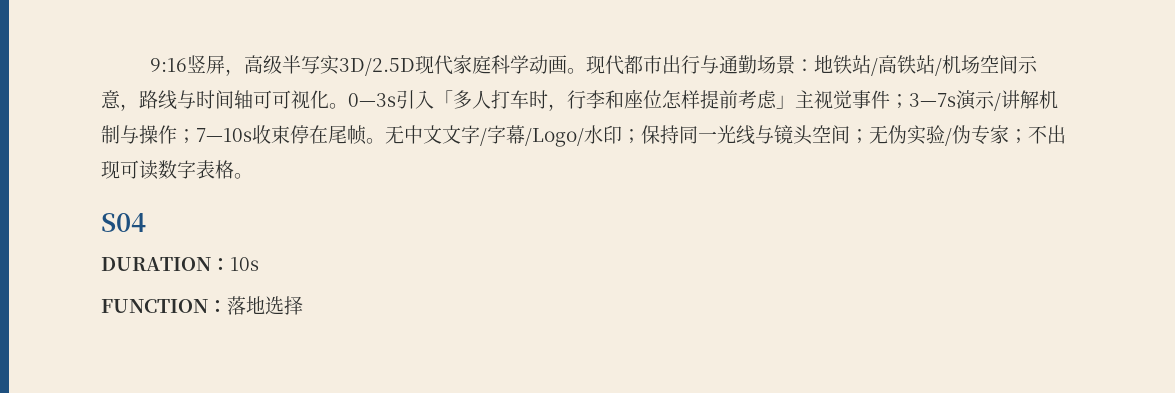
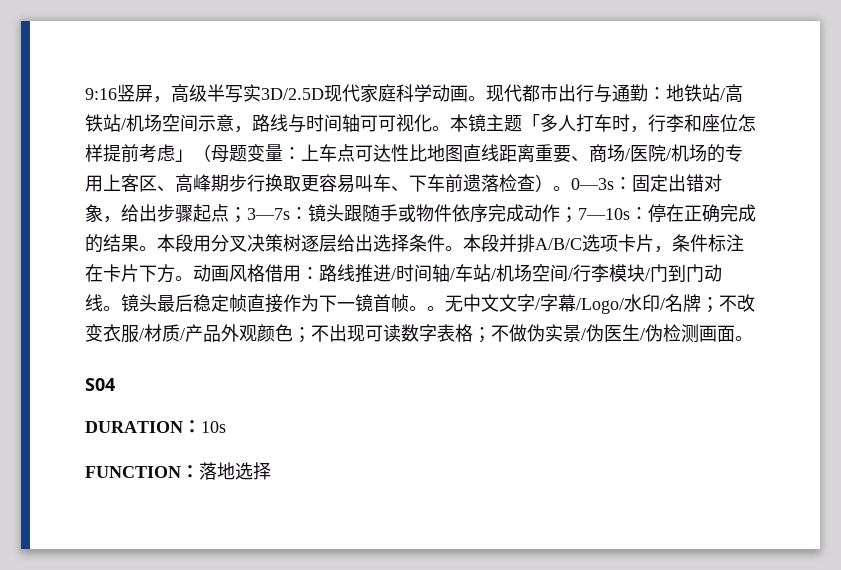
- 现代都市出行与通勤场景：地铁站/高铁站/机场空间示意，路线与时间轴可可视化。
+ 现代都市出行与通勤：地铁站/高铁站/机场空间示意，路线与时间轴可可视化。
- 0—3s引入「多人打车时，行李和座位怎样提前考虑」主视觉事件；3—7s演示/讲解机制与操作；7—10s收束停在尾帧。
+ 本镜主题「多人打车时，行李和座位怎样提前考虑」（母题变量：上车点可达性比地图直线距离重要、商场/医院/机场的专用上客区、高峰期步行换取更容易叫车、下车前遗落检查）。0—3s：固定出错对象，给出步骤起点；3—7s：镜头跟随手或物件依序完成动作；7—10s：停在正确完成的结果。本段用分叉决策树逐层给出选择条件。本段并排A/B/C选项卡片，条件标注在卡片下方。动画风格借用：路线推进/时间轴/车站/机场空间/行李模块/门到门动线。镜头最后稳定帧直接作为下一镜首帧。。
- 无中文文字/字幕/Logo/水印；保持同一光线与镜头空间；无伪实验/伪专家；不出现可读数字表格。
+ 无中文文字/字幕/Logo/水印/名牌；不改变衣服/材质/产品外观颜色；不出现可读数字表格；不做伪实景/伪医生/伪检测画面。

